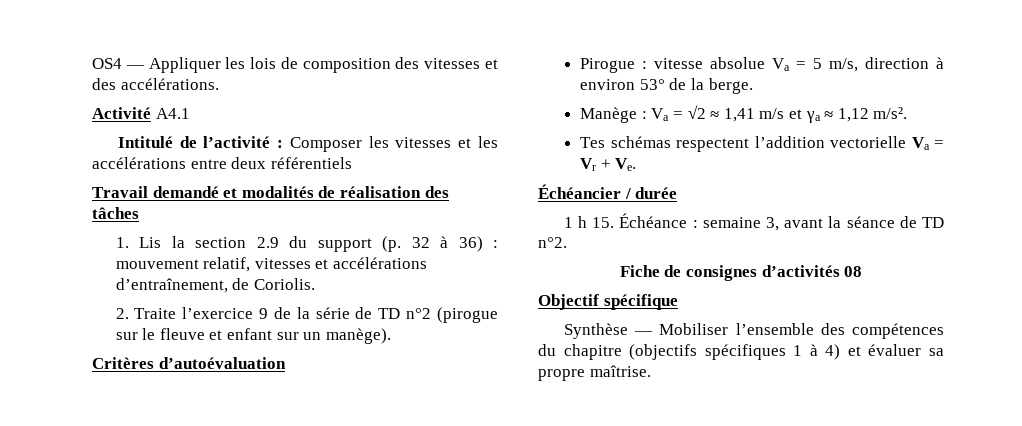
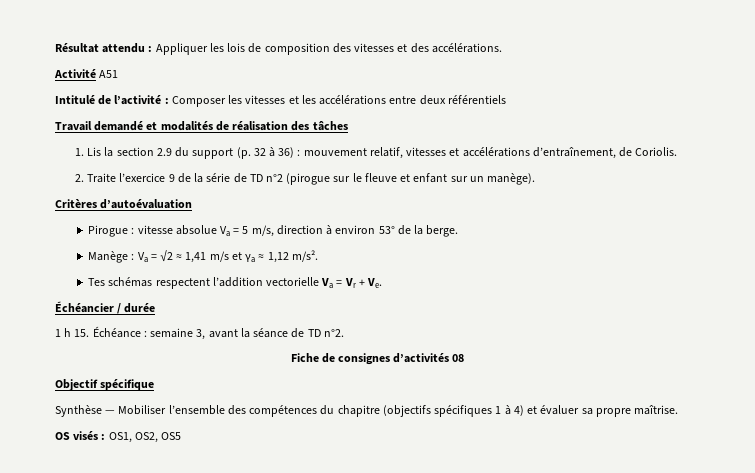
- OS4 — Appliquer les lois de composition des vitesses et des accélérations.
+ Résultat attendu : Appliquer les lois de composition des vitesses et des accélérations.
- Activité A4.1
+ Activité A51
+ OS visés : OS1, OS2, OS5

